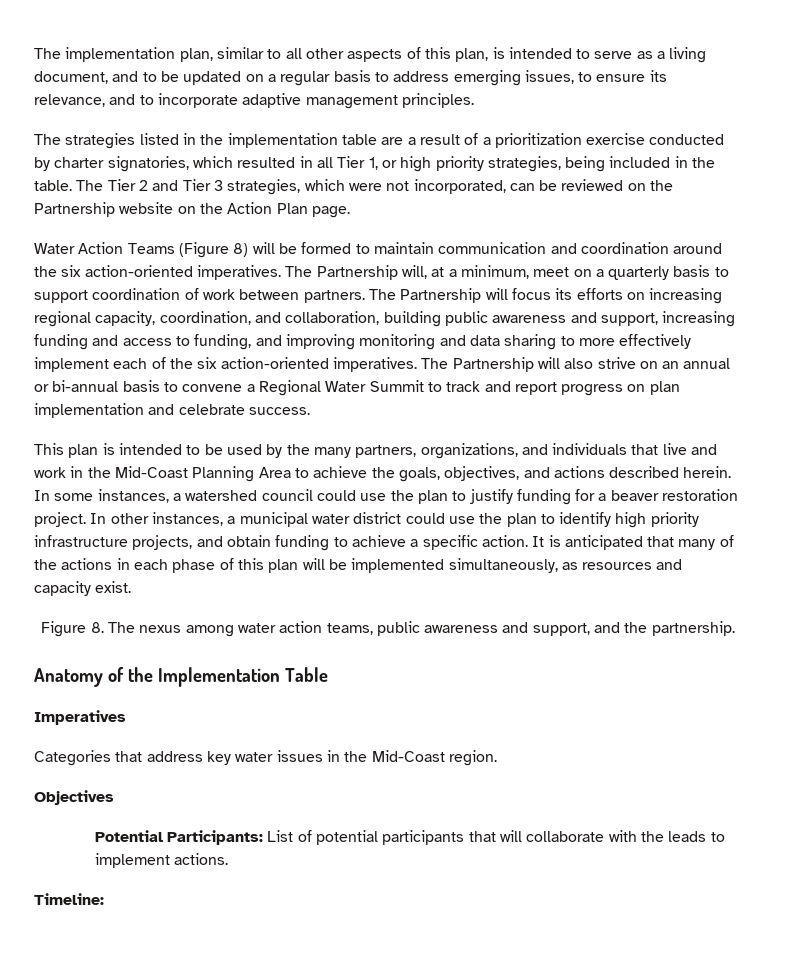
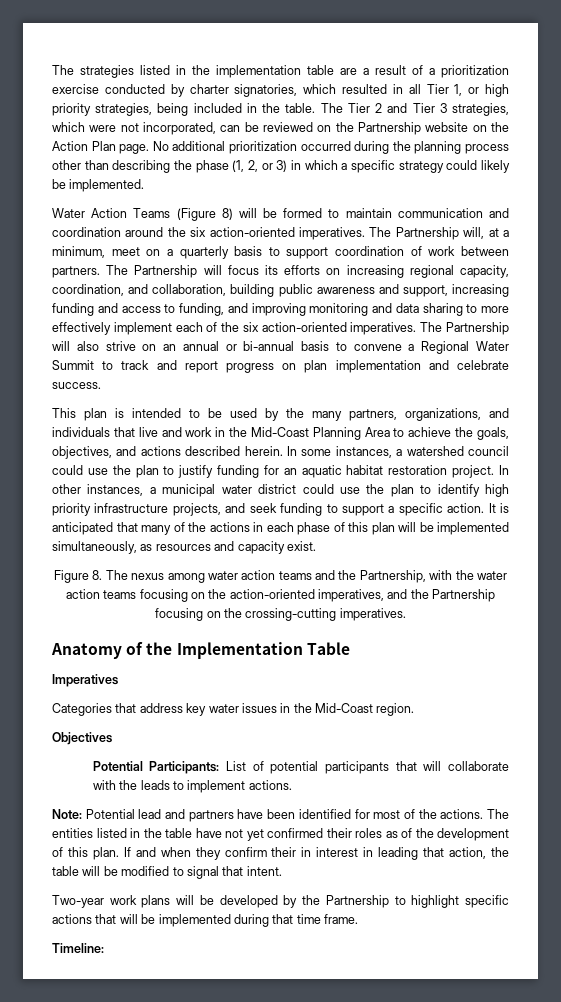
- The implementation plan, similar to all other aspects of this plan, is intended to serve as a living document, and to be updated on a regular basis to address emerging issues, to ensure its relevance, and to incorporate adaptive management principles.
+ No additional prioritization occurred during the planning process other than describing the phase (1, 2, or 3) in which a specific strategy could likely be implemented.
- In some instances, a watershed council could use the plan to justify funding for a beaver restoration project.
+ In some instances, a watershed council could use the plan to justify funding for an aquatic habitat restoration project.
- In other instances, a municipal water district could use the plan to identify high priority infrastructure projects, and obtain funding to achieve a specific action.
+ In other instances, a municipal water district could use the plan to identify high priority infrastructure projects, and seek funding to support a specific action.
- Figure 8. The nexus among water action teams, public awareness and support, and the partnership.
+ Figure 8. The nexus among water action teams and the Partnership, with the water action teams focusing on the action-oriented imperatives, and the Partnership focusing on the crossing-cutting imperatives.
+ Note: Potential lead and partners have been identified for most of the actions. The entities listed in the table have not yet confirmed their roles as of the development of this plan. If and when they confirm their in interest in leading that action, the table will be modified to signal that intent.
+ Two-year work plans will be developed by the Partnership to highlight specific actions that will be implemented during that time frame.

